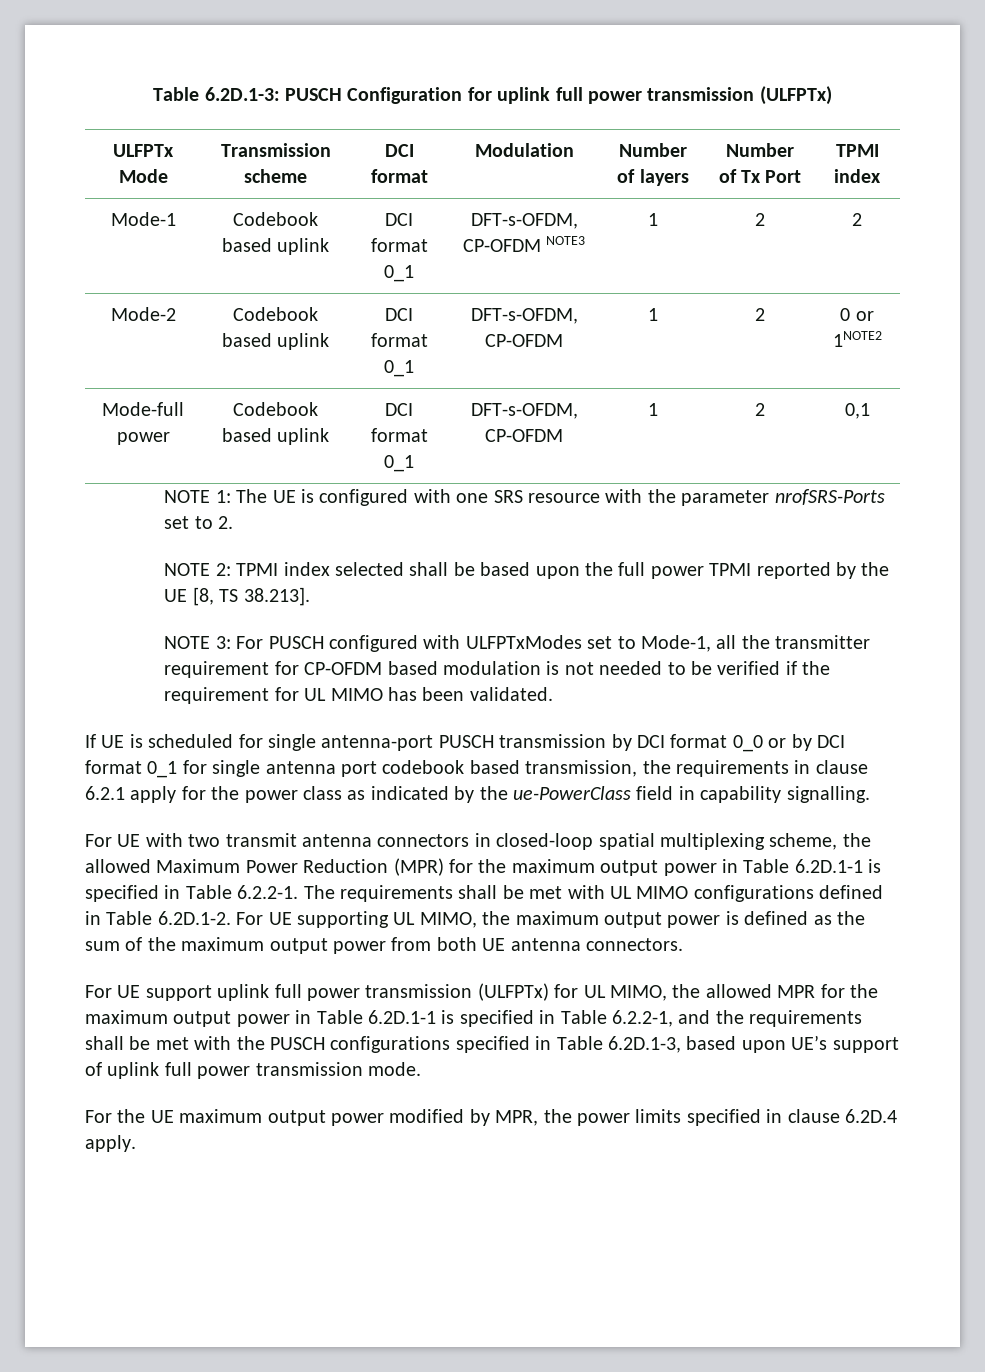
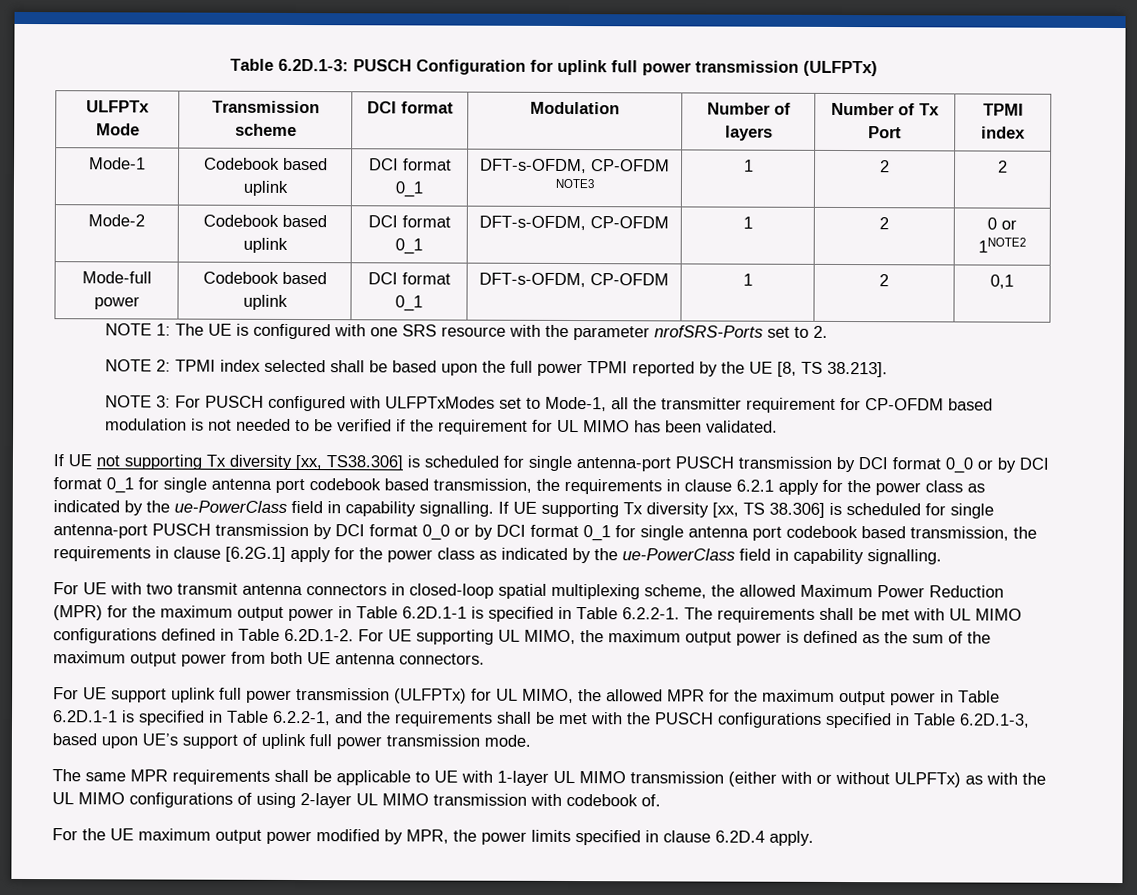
- If UE is scheduled for single antenna-port PUSCH transmission by DCI format 0_0 or by DCI format 0_1 for single antenna port codebook based transmission, the requirements in clause 6.2.1 apply for the power class as indicated by the ue-PowerClass field in capability signalling.
+ If UE not supporting Tx diversity [xx, TS38.306] is scheduled for single antenna-port PUSCH transmission by DCI format 0_0 or by DCI format 0_1 for single antenna port codebook based transmission, the requirements in clause 6.2.1 apply for the power class as indicated by the ue-PowerClass field in capability signalling. If UE supporting Tx diversity [xx, TS 38.306] is scheduled for single antenna-port PUSCH transmission by DCI format 0_0 or by DCI format 0_1 for single antenna port codebook based transmission, the requirements in clause [6.2G.1] apply for the power class as indicated by the ue-PowerClass field in capability signalling.
+ The same MPR requirements shall be applicable to UE with 1-layer UL MIMO transmission (either with or without ULPFTx) as with the UL MIMO configurations of using 2-layer UL MIMO transmission with codebook of.

